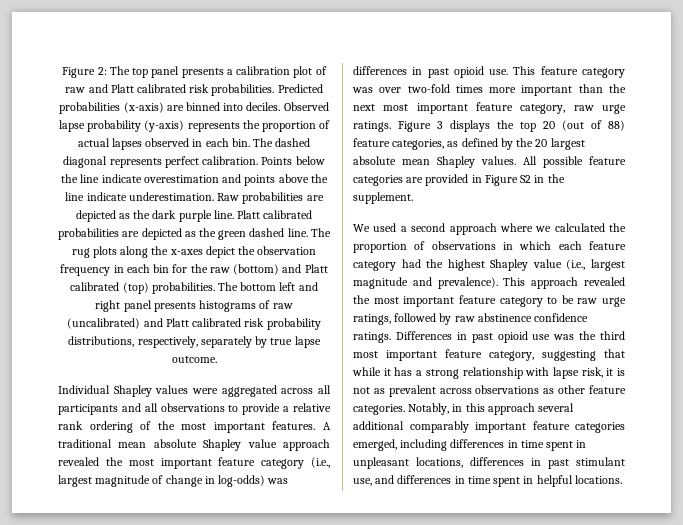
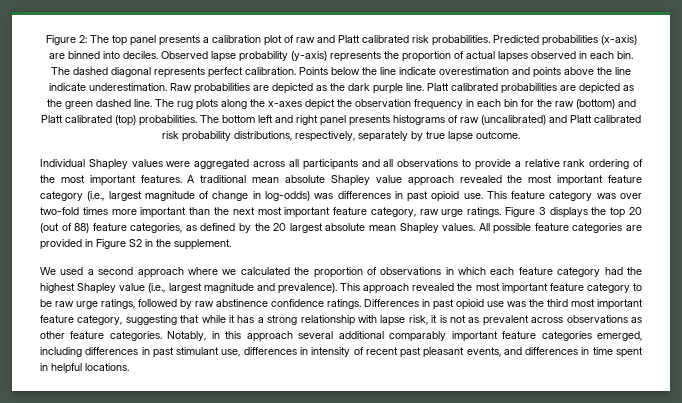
- Notably, in this approach several additional comparably important feature categories emerged, including differences in time spent in unpleasant locations, differences in past stimulant use, and differences in time spent in helpful locations.
+ Notably, in this approach several additional comparably important feature categories emerged, including differences in past stimulant use, differences in intensity of recent past pleasant events, and differences in time spent in helpful locations.

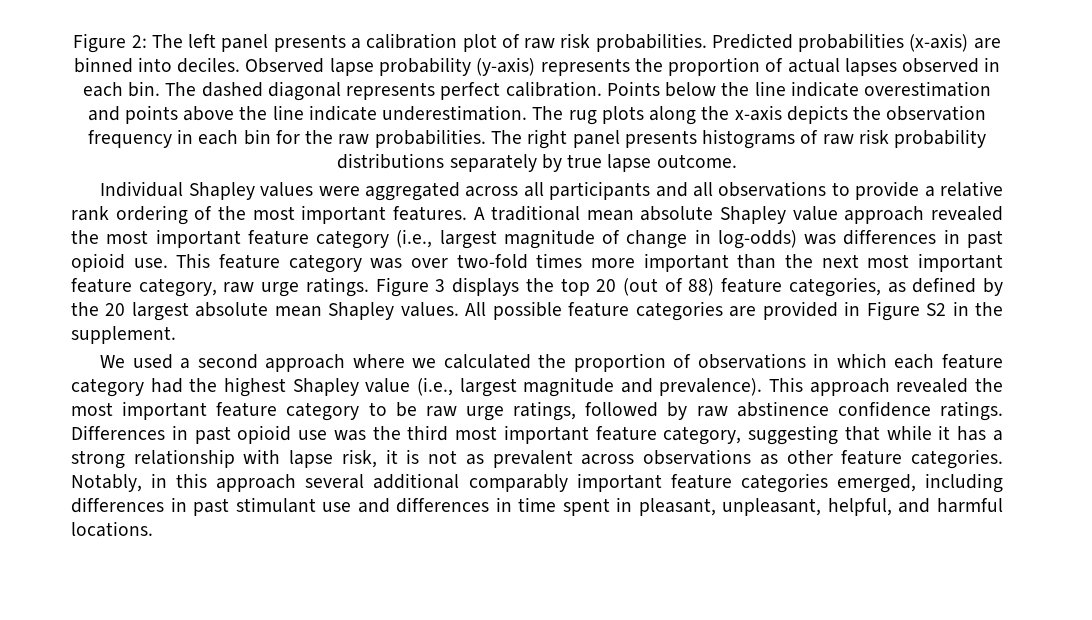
- Figure 2: The top panel presents a calibration plot of raw and Platt calibrated risk probabilities.
+ Figure 2: The left panel presents a calibration plot of raw risk probabilities.
- Raw probabilities are depicted as the dark purple line. Platt calibrated probabilities are depicted as the green dashed line.
- The rug plots along the x-axes depict the observation frequency in each bin for the raw (bottom) and Platt calibrated (top) probabilities. The bottom left and right panel presents histograms of raw (uncalibrated) and Platt calibrated risk probability distributions, respectively, separately by true lapse outcome.
+ The rug plots along the x-axis depicts the observation frequency in each bin for the raw probabilities. The right panel presents histograms of raw risk probability distributions separately by true lapse outcome.
- Notably, in this approach several additional comparably important feature categories emerged, including differences in past stimulant use, differences in intensity of recent past pleasant events, and differences in time spent in helpful locations.
+ Notably, in this approach several additional comparably important feature categories emerged, including differences in past stimulant use and differences in time spent in pleasant, unpleasant, helpful, and harmful locations.

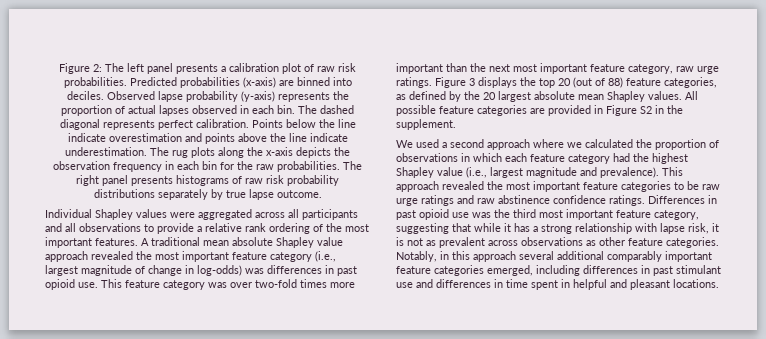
- This approach revealed the most important feature category to be raw urge ratings, followed by raw abstinence confidence ratings.
+ This approach revealed the most important feature categories to be raw urge ratings and raw abstinence confidence ratings.
- Notably, in this approach several additional comparably important feature categories emerged, including differences in past stimulant use and differences in time spent in pleasant, unpleasant, helpful, and harmful locations.
+ Notably, in this approach several additional comparably important feature categories emerged, including differences in past stimulant use and differences in time spent in helpful and pleasant locations.

